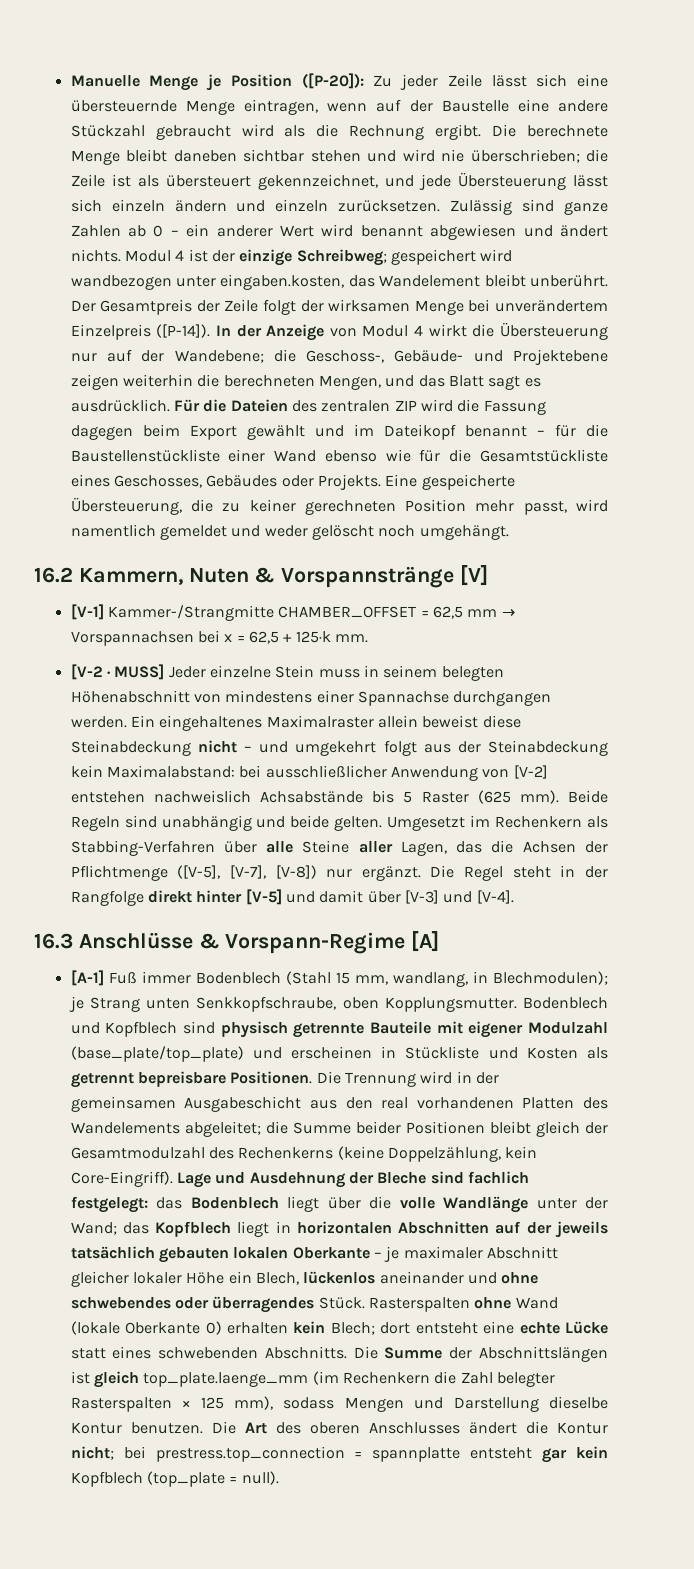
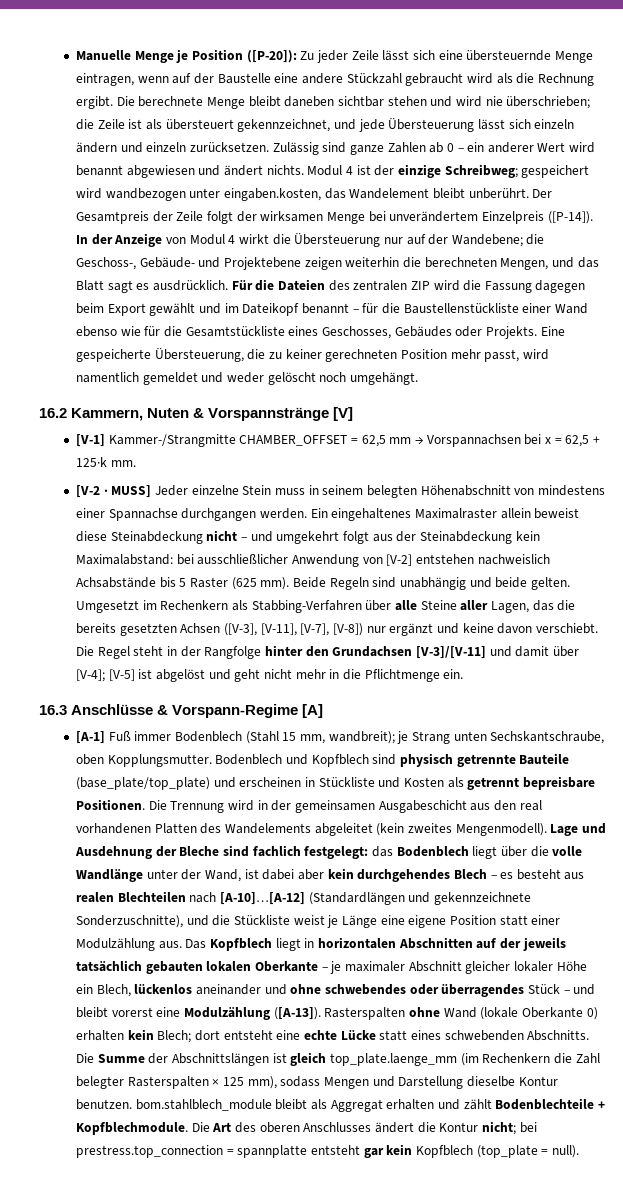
- Umgesetzt im Rechenkern als Stabbing-Verfahren über alle Steine aller Lagen, das die Achsen der Pflichtmenge ([V-5], [V-7], [V-8]) nur ergänzt.
+ Umgesetzt im Rechenkern als Stabbing-Verfahren über alle Steine aller Lagen, das die bereits gesetzten Achsen ([V-3], [V-11], [V-7], [V-8]) nur ergänzt und keine davon verschiebt.
- Die Regel steht in der Rangfolge direkt hinter [V-5] und damit über [V-3] und [V-4].
+ Die Regel steht in der Rangfolge hinter den Grundachsen [V-3]/[V-11] und damit über [V-4]; [V-5] ist abgelöst und geht nicht mehr in die Pflichtmenge ein.
- [A-1] Fuß immer Bodenblech (Stahl 15 mm, wandlang, in Blechmodulen); je Strang unten Senkkopfschraube, oben Kopplungsmutter.
+ [A-1] Fuß immer Bodenblech (Stahl 15 mm, wandbreit); je Strang unten Sechskantschraube, oben Kopplungsmutter.
- Bodenblech und Kopfblech sind physisch getrennte Bauteile mit eigener Modulzahl (base_plate/top_plate) und erscheinen in Stückliste und Kosten als getrennt bepreisbare Positionen.
+ Bodenblech und Kopfblech sind physisch getrennte Bauteile (base_plate/top_plate) und erscheinen in Stückliste und Kosten als getrennt bepreisbare Positionen.
- Die Trennung wird in der gemeinsamen Ausgabeschicht aus den real vorhandenen Platten des Wandelements abgeleitet; die Summe beider Positionen bleibt gleich der Gesamtmodulzahl des Rechenkerns (keine Doppelzählung, kein Core-Eingriff).
+ Die Trennung wird in der gemeinsamen Ausgabeschicht aus den real vorhandenen Platten des Wandelements abgeleitet (kein zweites Mengenmodell).
- Lage und Ausdehnung der Bleche sind fachlich festgelegt: das Bodenblech liegt über die volle Wandlänge unter der Wand; das Kopfblech liegt in horizontalen Abschnitten auf der jeweils tatsächlich gebauten lokalen Oberkante – je maximaler Abschnitt gleicher lokaler Höhe ein Blech, lückenlos aneinander und ohne schwebendes oder überragendes Stück.
+ Lage und Ausdehnung der Bleche sind fachlich festgelegt: das Bodenblech liegt über die volle Wandlänge unter der Wand, ist dabei aber kein durchgehendes Blech – es besteht aus realen Blechteilen nach [A-10]…[A-12] (Standardlängen und gekennzeichnete Sonderzuschnitte), und die Stückliste weist je Länge eine eigene Position statt einer Modulzählung aus. Das Kopfblech liegt in horizontalen Abschnitten auf der jeweils tatsächlich gebauten lokalen Oberkante – je maximaler Abschnitt gleicher lokaler Höhe ein Blech, lückenlos aneinander und ohne schwebendes oder überragendes Stück – und bleibt vorerst eine Modulzählung ([A-13]).
- Die Summe der Abschnittslängen ist gleich top_plate.laenge_mm (im Rechenkern die Zahl belegter Rasterspalten × 125 mm), sodass Mengen und Darstellung dieselbe Kontur benutzen.
+ Die Summe der Abschnittslängen ist gleich top_plate.laenge_mm (im Rechenkern die Zahl belegter Rasterspalten × 125 mm), sodass Mengen und Darstellung dieselbe Kontur benutzen. bom.stahlblech_module bleibt als Aggregat erhalten und zählt Bodenblechteile + Kopfblechmodule.

